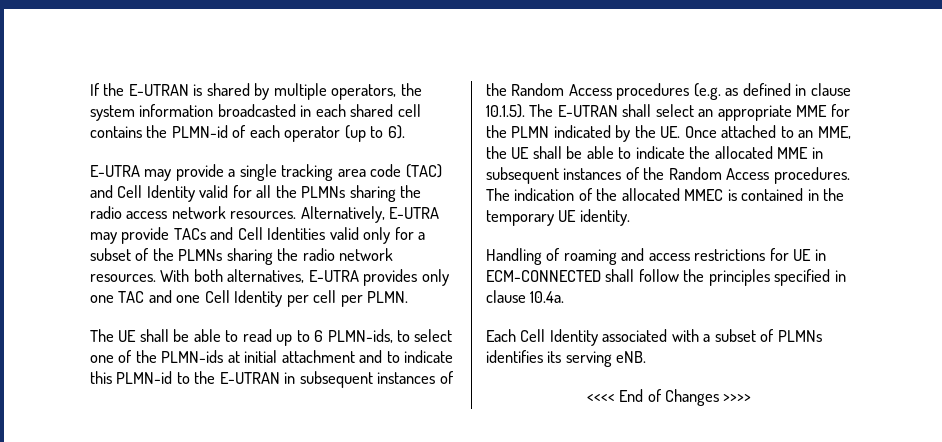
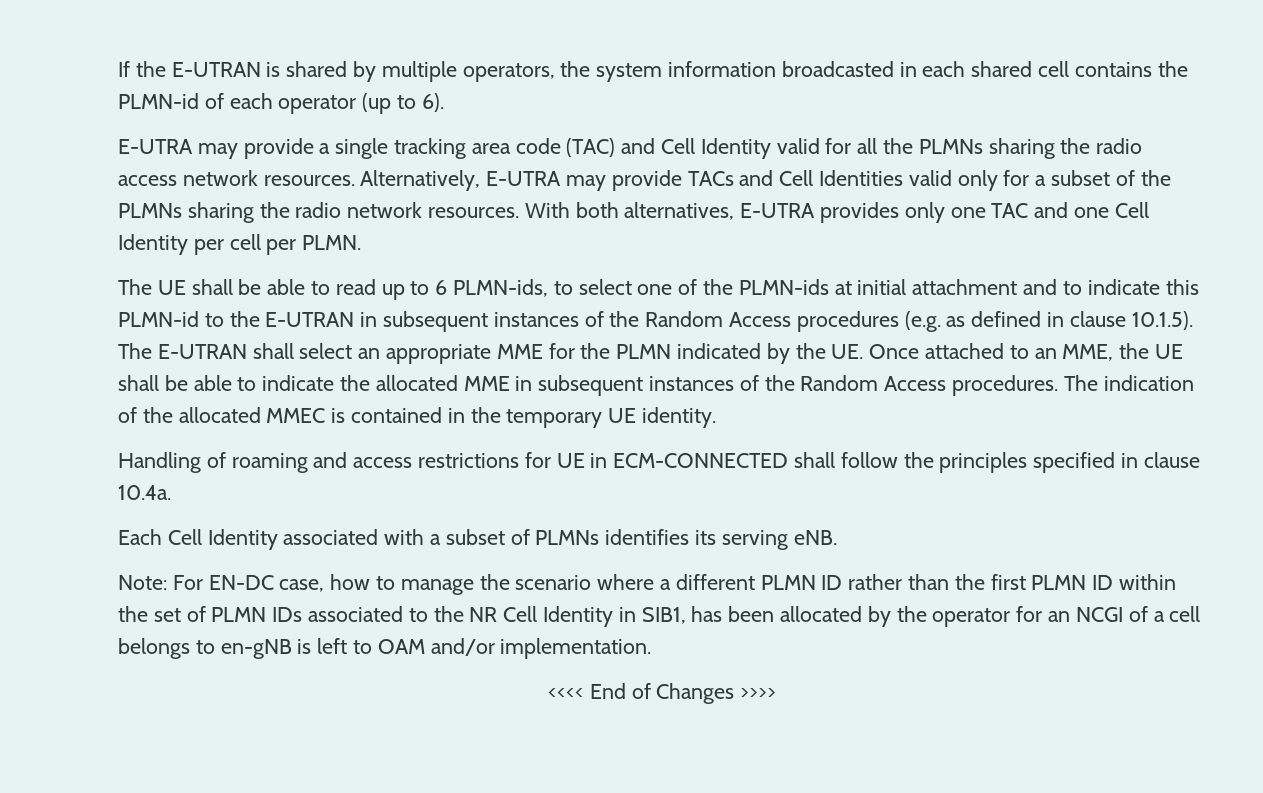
+ Note: For EN-DC case, how to manage the scenario where a different PLMN ID rather than the first PLMN ID within the set of PLMN IDs associated to the NR Cell Identity in SIB1, has been allocated by the operator for an NCGI of a cell belongs to en-gNB is left to OAM and/or implementation.

